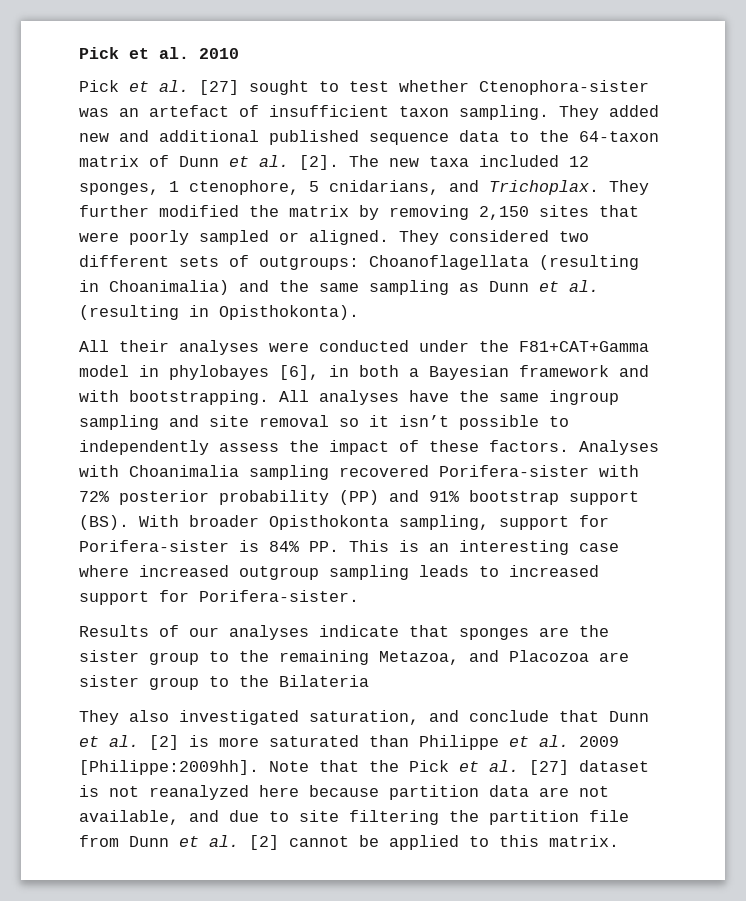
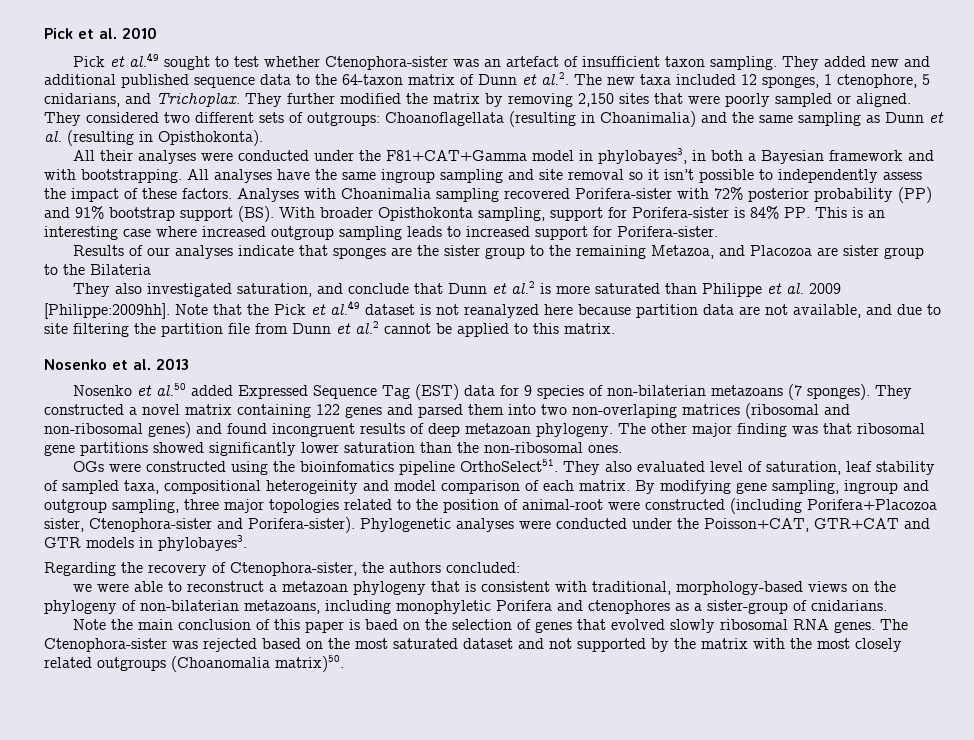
- Pick et al. [27] sought to test whether Ctenophora-sister was an artefact of insufficient taxon sampling.
+ Pick et al.49 sought to test whether Ctenophora-sister was an artefact of insufficient taxon sampling.
- They added new and additional published sequence data to the 64-taxon matrix of Dunn et al. [2]. The new taxa included 12 sponges, 1 ctenophore, 5 cnidarians, and Trichoplax.
+ They added new and additional published sequence data to the 64-taxon matrix of Dunn et al.2. The new taxa included 12 sponges, 1 ctenophore, 5 cnidarians, and Trichoplax.
- All their analyses were conducted under the F81+CAT+Gamma model in phylobayes [6], in both a Bayesian framework and with bootstrapping.
+ All their analyses were conducted under the F81+CAT+Gamma model in phylobayes3, in both a Bayesian framework and with bootstrapping.
- They also investigated saturation, and conclude that Dunn et al. [2] is more saturated than Philippe et al. 2009 [Philippe:2009hh].
+ They also investigated saturation, and conclude that Dunn et al.2 is more saturated than Philippe et al. 2009 [Philippe:2009hh].
- Note that the Pick et al. [27] dataset is not reanalyzed here because partition data are not available, and due to site filtering the partition file from Dunn et al. [2] cannot be applied to this matrix.
+ Note that the Pick et al.49 dataset is not reanalyzed here because partition data are not available, and due to site filtering the partition file from Dunn et al.2 cannot be applied to this matrix.
+ Nosenko et al. 2013
+ Nosenko et al.50 added Expressed Sequence Tag (EST) data for 9 species of non-bilaterian metazoans (7 sponges). They constructed a novel matrix containing 122 genes and parsed them into two non-overlaping matrices (ribosomal and non-ribosomal genes) and found incongruent results of deep metazoan phylogeny. The other major finding was that ribosomal gene partitions showed significantly lower saturation than the non-ribosomal ones.
+ OGs were constructed using the bioinfomatics pipeline OrthoSelect51. They also evaluated level of saturation, leaf stability of sampled taxa, compositional heterogeinity and model comparison of each matrix. By modifying gene sampling, ingroup and outgroup sampling, three major topologies related to the position of animal-root were constructed (including Porifera+Placozoa sister, Ctenophora-sister and Porifera-sister). Phylogenetic analyses were conducted under the Poisson+CAT, GTR+CAT and GTR models in phylobayes3.
+ Regarding the recovery of Ctenophora-sister, the authors concluded:
+ we were able to reconstruct a metazoan phylogeny that is consistent with traditional, morphology-based views on the phylogeny of non-bilaterian metazoans, including monophyletic Porifera and ctenophores as a sister-group of cnidarians.
+ Note the main conclusion of this paper is baed on the selection of genes that evolved slowly ribosomal RNA genes. The Ctenophora-sister was rejected based on the most saturated dataset and not supported by the matrix with the most closely related outgroups (Choanomalia matrix)50.

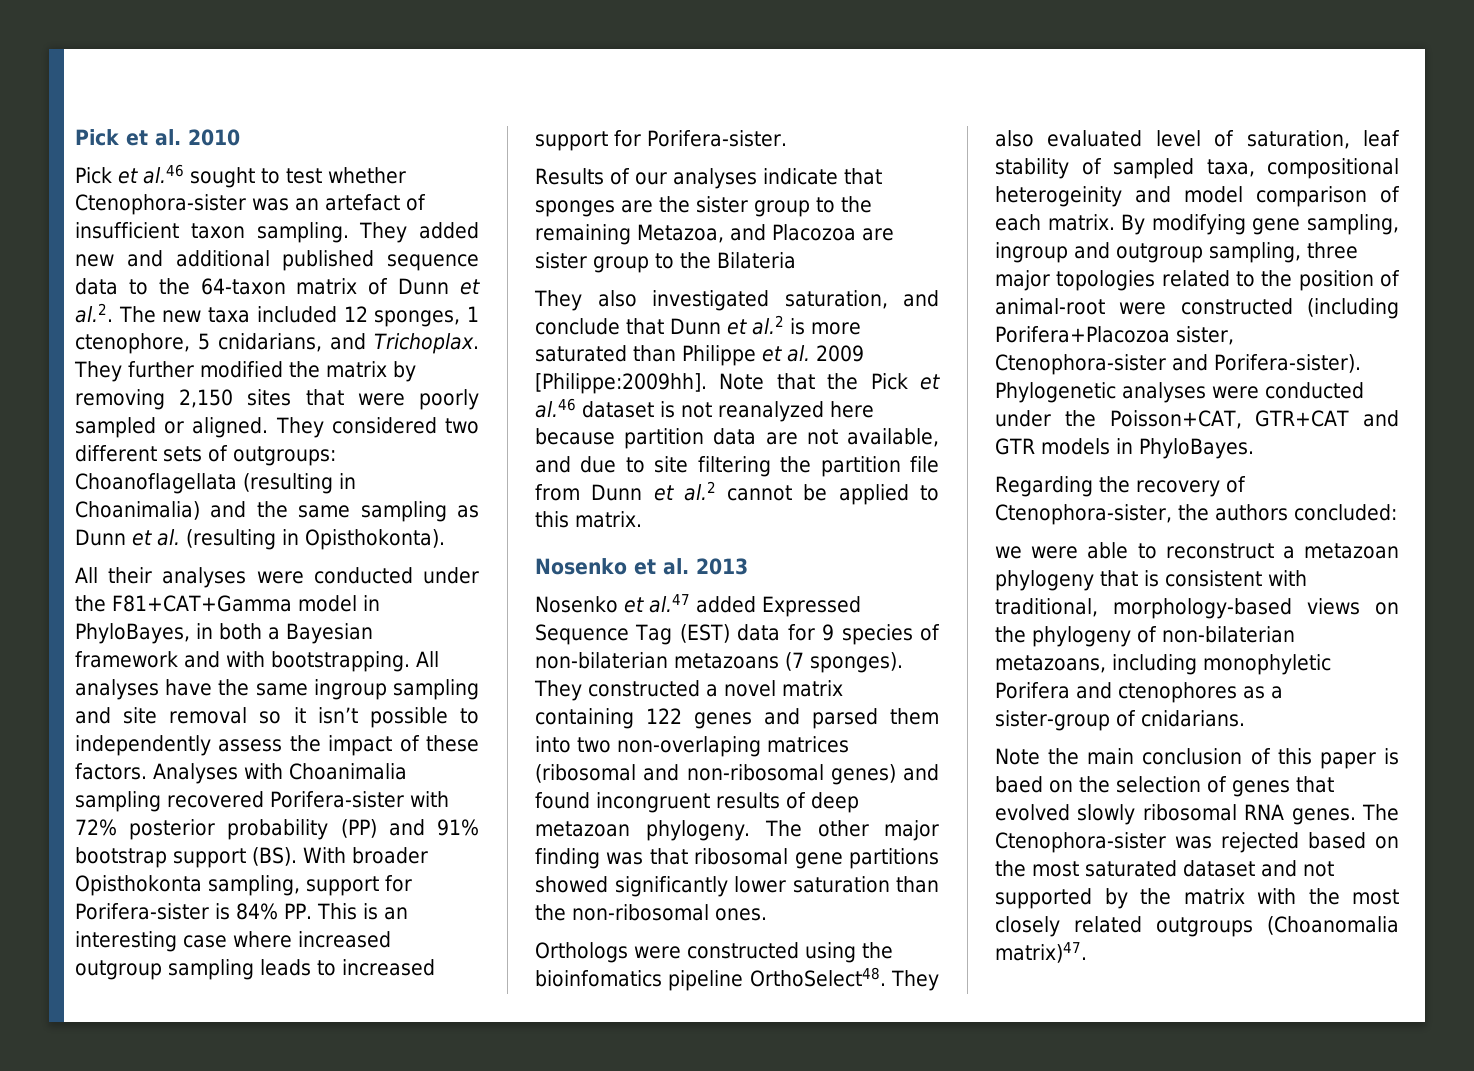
- Pick et al.49 sought to test whether Ctenophora-sister was an artefact of insufficient taxon sampling.
+ Pick et al.46 sought to test whether Ctenophora-sister was an artefact of insufficient taxon sampling.
- All their analyses were conducted under the F81+CAT+Gamma model in phylobayes3, in both a Bayesian framework and with bootstrapping.
+ All their analyses were conducted under the F81+CAT+Gamma model in PhyloBayes, in both a Bayesian framework and with bootstrapping.
- Note that the Pick et al.49 dataset is not reanalyzed here because partition data are not available, and due to site filtering the partition file from Dunn et al.2 cannot be applied to this matrix.
+ Note that the Pick et al.46 dataset is not reanalyzed here because partition data are not available, and due to site filtering the partition file from Dunn et al.2 cannot be applied to this matrix.
- Nosenko et al.50 added Expressed Sequence Tag (EST) data for 9 species of non-bilaterian metazoans (7 sponges).
+ Nosenko et al.47 added Expressed Sequence Tag (EST) data for 9 species of non-bilaterian metazoans (7 sponges).
- OGs were constructed using the bioinfomatics pipeline OrthoSelect51.
+ Orthologs were constructed using the bioinfomatics pipeline OrthoSelect48.
- Phylogenetic analyses were conducted under the Poisson+CAT, GTR+CAT and GTR models in phylobayes3.
+ Phylogenetic analyses were conducted under the Poisson+CAT, GTR+CAT and GTR models in PhyloBayes.
- The Ctenophora-sister was rejected based on the most saturated dataset and not supported by the matrix with the most closely related outgroups (Choanomalia matrix)50.
+ The Ctenophora-sister was rejected based on the most saturated dataset and not supported by the matrix with the most closely related outgroups (Choanomalia matrix)47.

